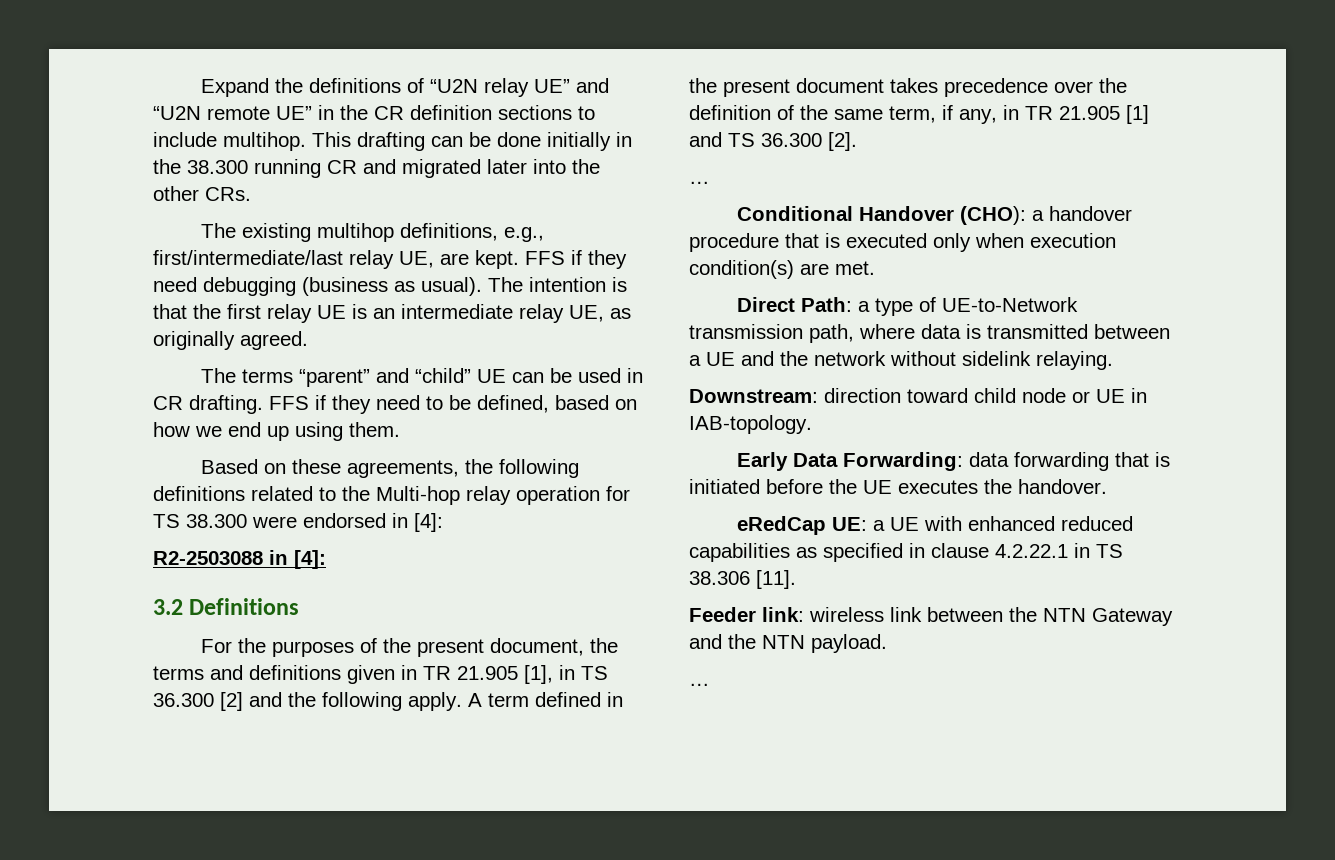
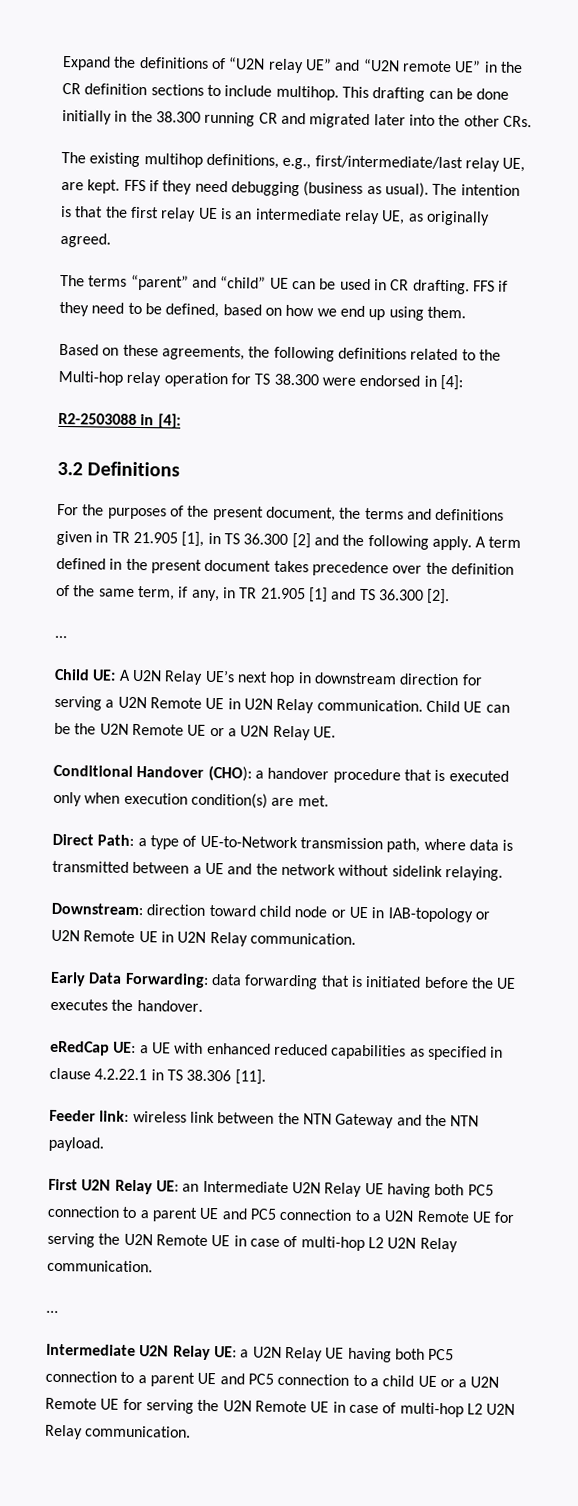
+ Child UE: A U2N Relay UE’s next hop in downstream direction for serving a U2N Remote UE in U2N Relay communication. Child UE can be the U2N Remote UE or a U2N Relay UE.
- Downstream: direction toward child node or UE in IAB-topology.
+ Downstream: direction toward child node or UE in IAB-topology or U2N Remote UE in U2N Relay communication.
  Feeder link: wireless link between the NTN Gateway and the NTN payload.
+ First U2N Relay UE: an Intermediate U2N Relay UE having both PC5 connection to a parent UE and PC5 connection to a U2N Remote UE for serving the U2N Remote UE in case of multi-hop L2 U2N Relay communication.
  …
+ Intermediate U2N Relay UE: a U2N Relay UE having both PC5 connection to a parent UE and PC5 connection to a child UE or a U2N Remote UE for serving the U2N Remote UE in case of multi-hop L2 U2N Relay communication.

